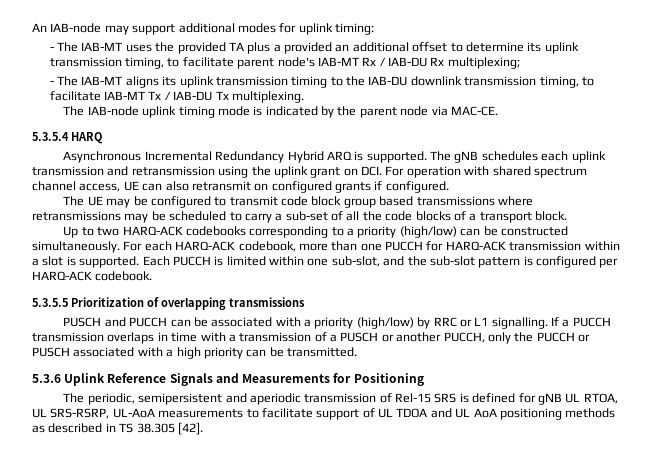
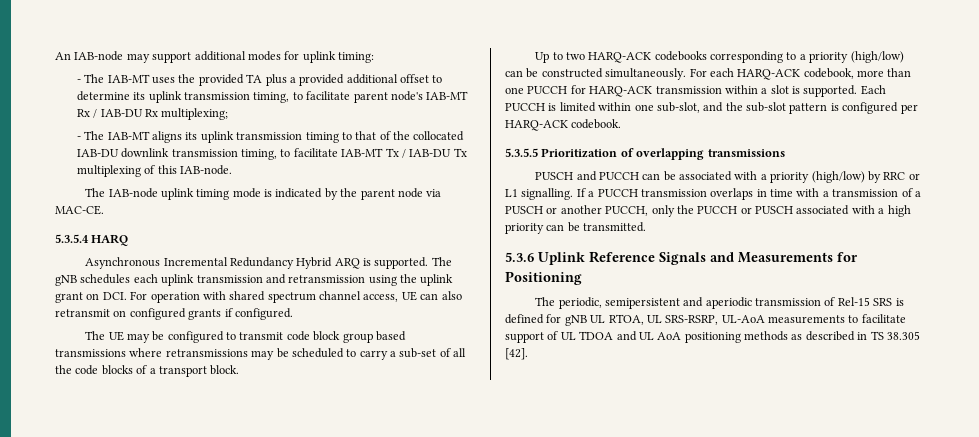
- - The IAB-MT uses the provided TA plus a provided an additional offset to determine its uplink transmission timing, to facilitate parent node's IAB-MT Rx / IAB-DU Rx multiplexing;
+ - The IAB-MT uses the provided TA plus a provided additional offset to determine its uplink transmission timing, to facilitate parent node's IAB-MT Rx / IAB-DU Rx multiplexing;
- - The IAB-MT aligns its uplink transmission timing to the IAB-DU downlink transmission timing, to facilitate IAB-MT Tx / IAB-DU Tx multiplexing.
+ - The IAB-MT aligns its uplink transmission timing to that of the collocated IAB-DU downlink transmission timing, to facilitate IAB-MT Tx / IAB-DU Tx multiplexing of this IAB-node.

